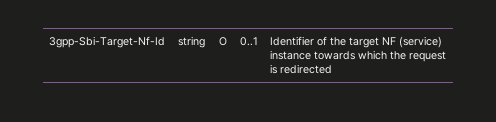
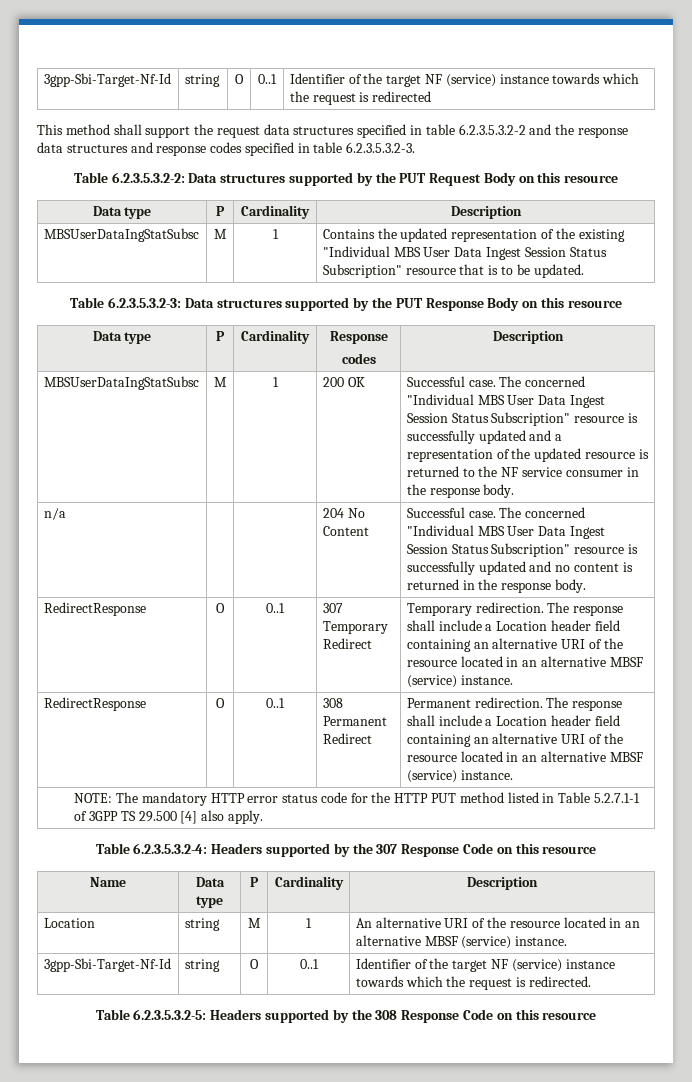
+ This method shall support the request data structures specified in table 6.2.3.5.3.2-2 and the response data structures and response codes specified in table 6.2.3.5.3.2-3.
+ Table 6.2.3.5.3.2-2: Data structures supported by the PUT Request Body on this resource
+ Data type | P | Cardinality | Description
+ MBSUserDataIngStatSubsc | M | 1 | Contains the updated representation of the existing "Individual MBS User Data Ingest Session Status Subscription" resource that is to be updated.
+ Table 6.2.3.5.3.2-3: Data structures supported by the PUT Response Body on this resource
+ Data type | P | Cardinality | Response
+ codes | Description
+ MBSUserDataIngStatSubsc | M | 1 | 200 OK | Successful case. The concerned "Individual MBS User Data Ingest Session Status Subscription" resource is successfully updated and a representation of the updated resource is returned to the NF service consumer in the response body.
+ n/a | | | 204 No Content | Successful case. The concerned "Individual MBS User Data Ingest Session Status Subscription" resource is successfully updated and no content is returned in the response body.
+ RedirectResponse | O | 0..1 | 307 Temporary Redirect | Temporary redirection. The response shall include a Location header field containing an alternative URI of the resource located in an alternative MBSF (service) instance.
+ RedirectResponse | O | 0..1 | 308 Permanent Redirect | Permanent redirection. The response shall include a Location header field containing an alternative URI of the resource located in an alternative MBSF (service) instance.
+ NOTE: The mandatory HTTP error status code for the HTTP PUT method listed in Table 5.2.7.1-1 of 3GPP TS 29.500 [4] also apply.
+ Table 6.2.3.5.3.2-4: Headers supported by the 307 Response Code on this resource
+ Name | Data type | P | Cardinality | Description
+ Location | string | M | 1 | An alternative URI of the resource located in an alternative MBSF (service) instance.
+ 3gpp-Sbi-Target-Nf-Id | string | O | 0..1 | Identifier of the target NF (service) instance towards which the request is redirected.
+ Table 6.2.3.5.3.2-5: Headers supported by the 308 Response Code on this resource

